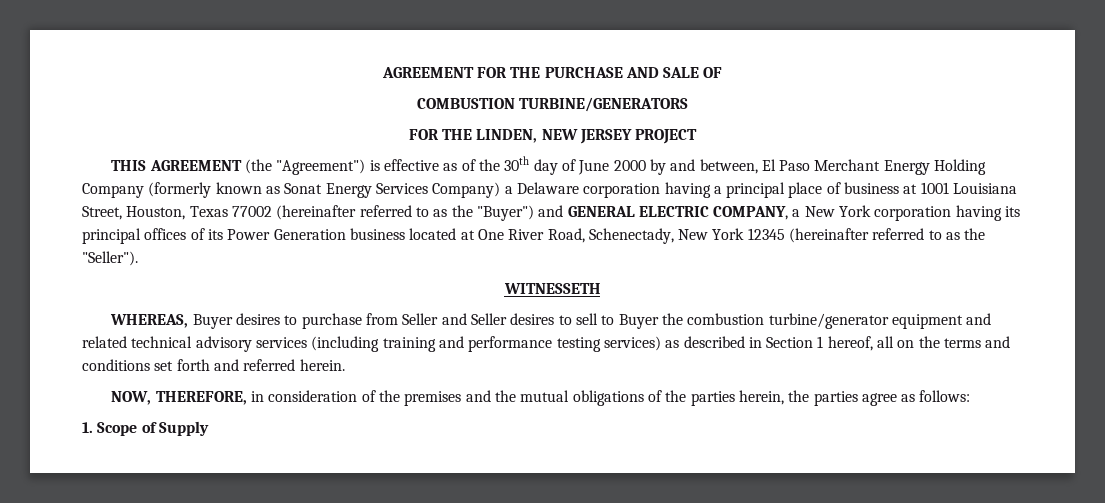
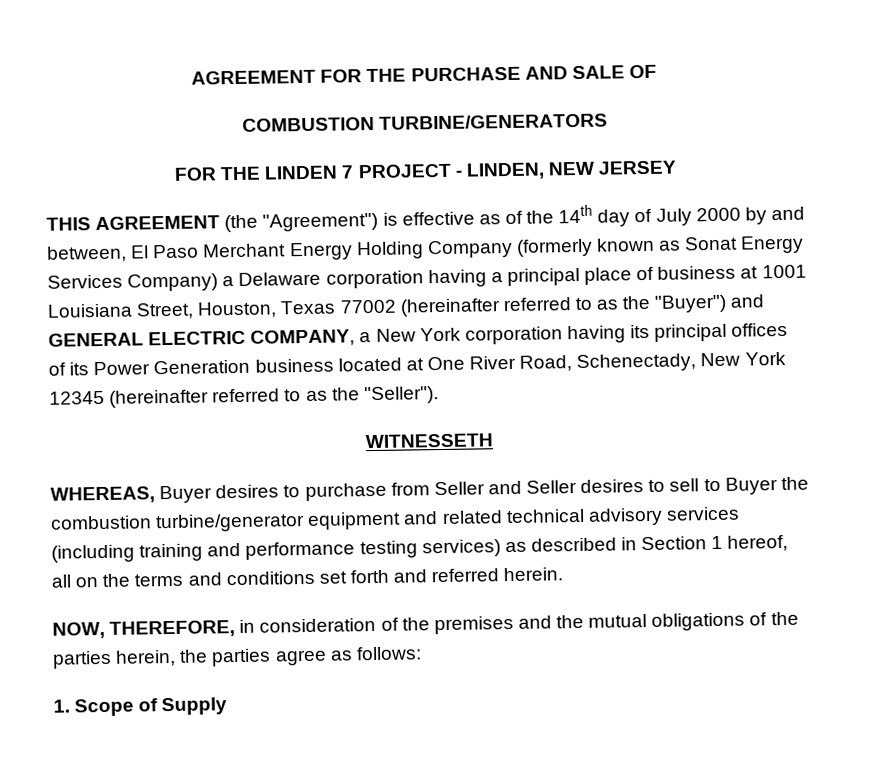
- FOR THE LINDEN, NEW JERSEY PROJECT
+ FOR THE LINDEN 7 PROJECT - LINDEN, NEW JERSEY
- THIS AGREEMENT (the "Agreement") is effective as of the 30th day of June 2000 by and between, El Paso Merchant Energy Holding Company (formerly known as Sonat Energy Services Company) a Delaware corporation having a principal place of business at 1001 Louisiana Street, Houston, Texas 77002 (hereinafter referred to as the "Buyer") and GENERAL ELECTRIC COMPANY, a New York corporation having its principal offices of its Power Generation business located at One River Road, Schenectady, New York 12345 (hereinafter referred to as the "Seller").
+ THIS AGREEMENT (the "Agreement") is effective as of the 14th day of July 2000 by and between, El Paso Merchant Energy Holding Company (formerly known as Sonat Energy Services Company) a Delaware corporation having a principal place of business at 1001 Louisiana Street, Houston, Texas 77002 (hereinafter referred to as the "Buyer") and GENERAL ELECTRIC COMPANY, a New York corporation having its principal offices of its Power Generation business located at One River Road, Schenectady, New York 12345 (hereinafter referred to as the "Seller").

